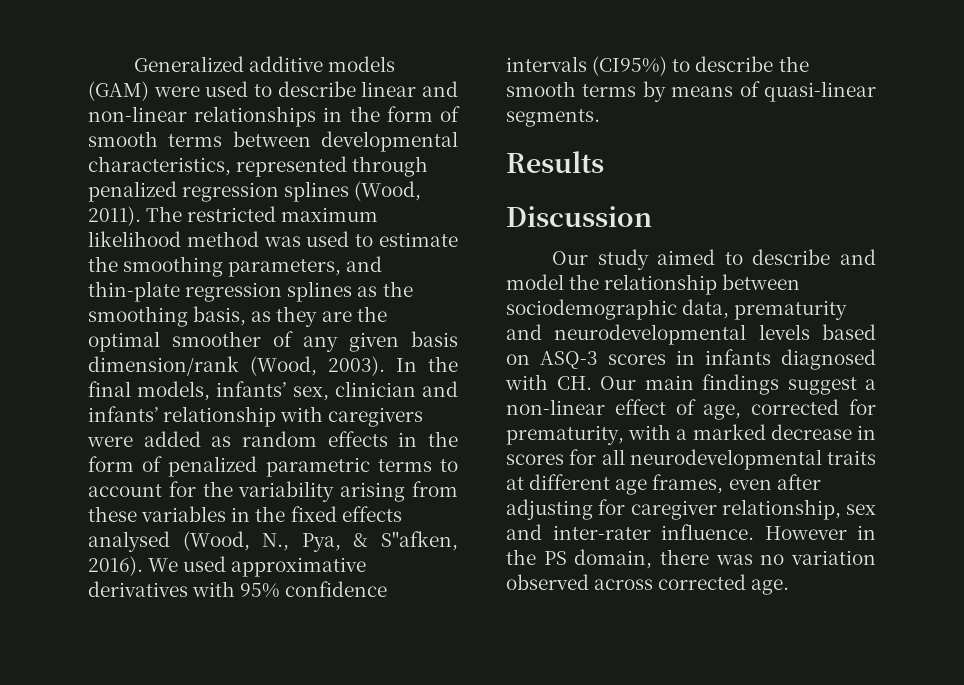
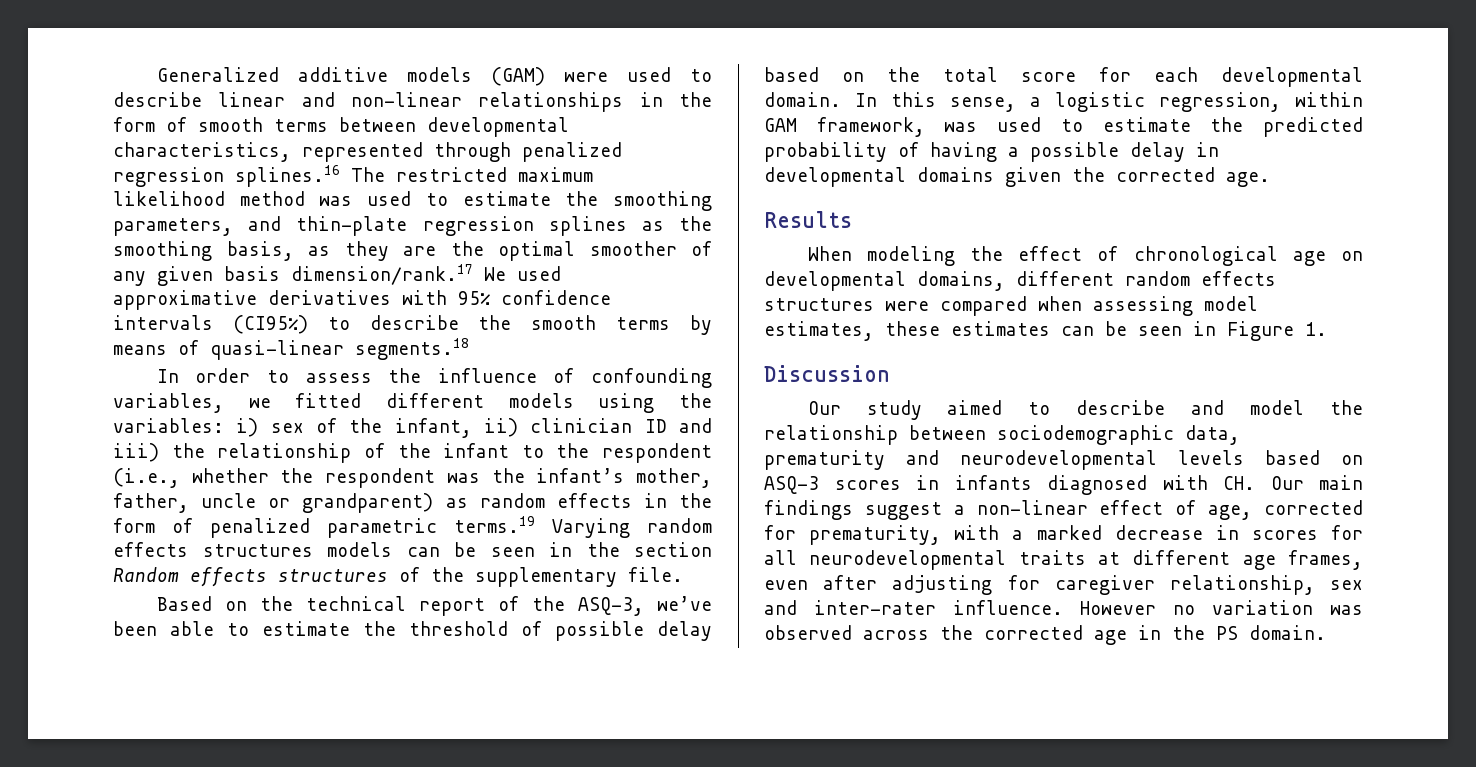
- Generalized additive models (GAM) were used to describe linear and non-linear relationships in the form of smooth terms between developmental characteristics, represented through penalized regression splines (Wood, 2011). The restricted maximum likelihood method was used to estimate the smoothing parameters, and thin-plate regression splines as the smoothing basis, as they are the optimal smoother of any given basis dimension/rank (Wood, 2003). In the final models, infants’ sex, clinician and infants’ relationship with caregivers were added as random effects in the form of penalized parametric terms to account for the variability arising from these variables in the fixed effects analysed (Wood, N., Pya, & S"afken, 2016). We used approximative derivatives with 95% confidence intervals (CI95%) to describe the smooth terms by means of quasi-linear segments.
+ Generalized additive models (GAM) were used to describe linear and non-linear relationships in the form of smooth terms between developmental characteristics, represented through penalized regression splines.16 The restricted maximum likelihood method was used to estimate the smoothing parameters, and thin-plate regression splines as the smoothing basis, as they are the optimal smoother of any given basis dimension/rank.17 We used approximative derivatives with 95% confidence intervals (CI95%) to describe the smooth terms by means of quasi-linear segments.18
+ In order to assess the influence of confounding variables, we fitted different models using the variables: i) sex of the infant, ii) clinician ID and iii) the relationship of the infant to the respondent (i.e., whether the respondent was the infant’s mother, father, uncle or grandparent) as random effects in the form of penalized parametric terms.19 Varying random effects structures models can be seen in the section Random effects structures of the supplementary file.
+ Based on the technical report of the ASQ-3, we’ve been able to estimate the threshold of possible delay based on the total score for each developmental domain. In this sense, a logistic regression, within GAM framework, was used to estimate the predicted probability of having a possible delay in developmental domains given the corrected age.
  Results
+ When modeling the effect of chronological age on developmental domains, different random effects structures were compared when assessing model estimates, these estimates can be seen in Figure 1.
- However in the PS domain, there was no variation observed across corrected age.
+ However no variation was observed across the corrected age in the PS domain.

